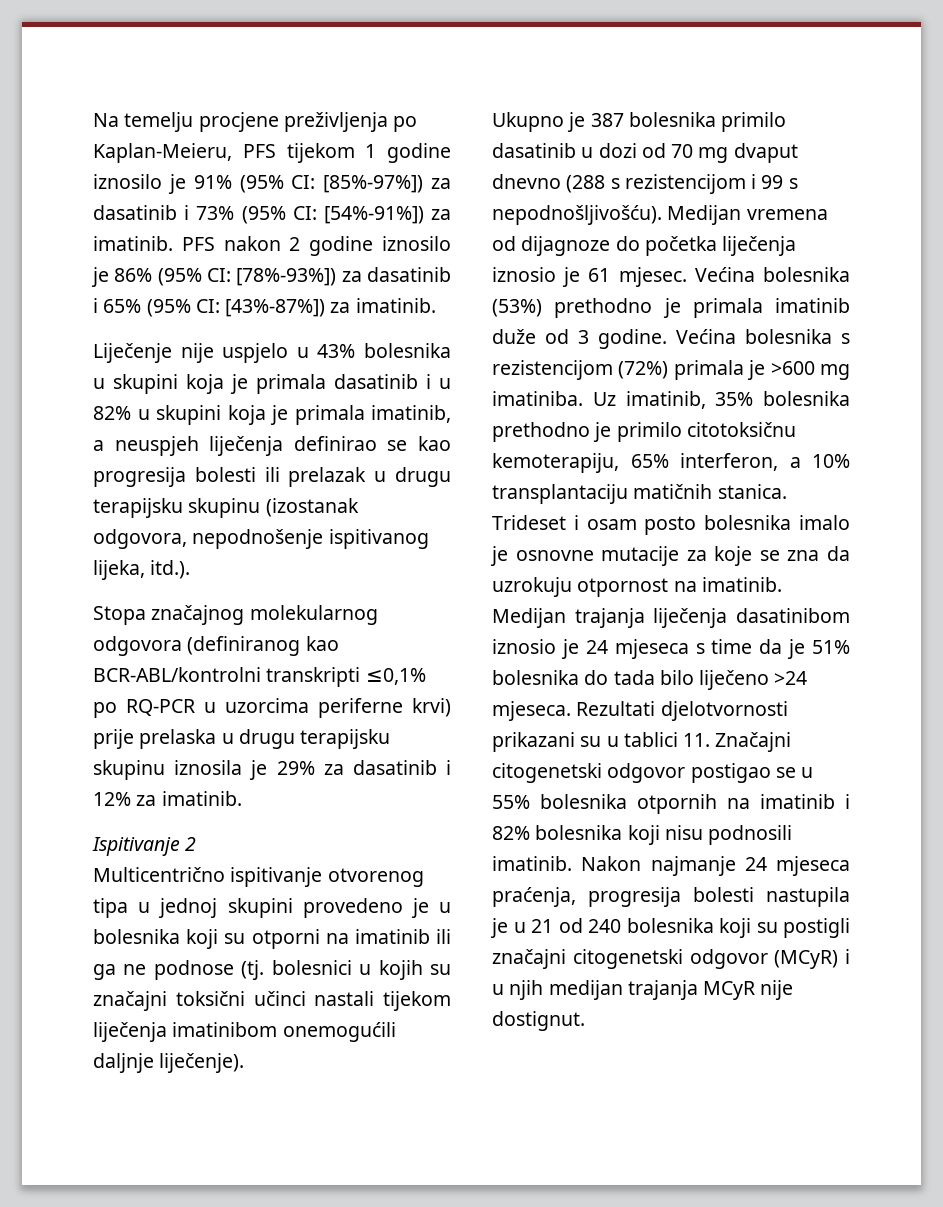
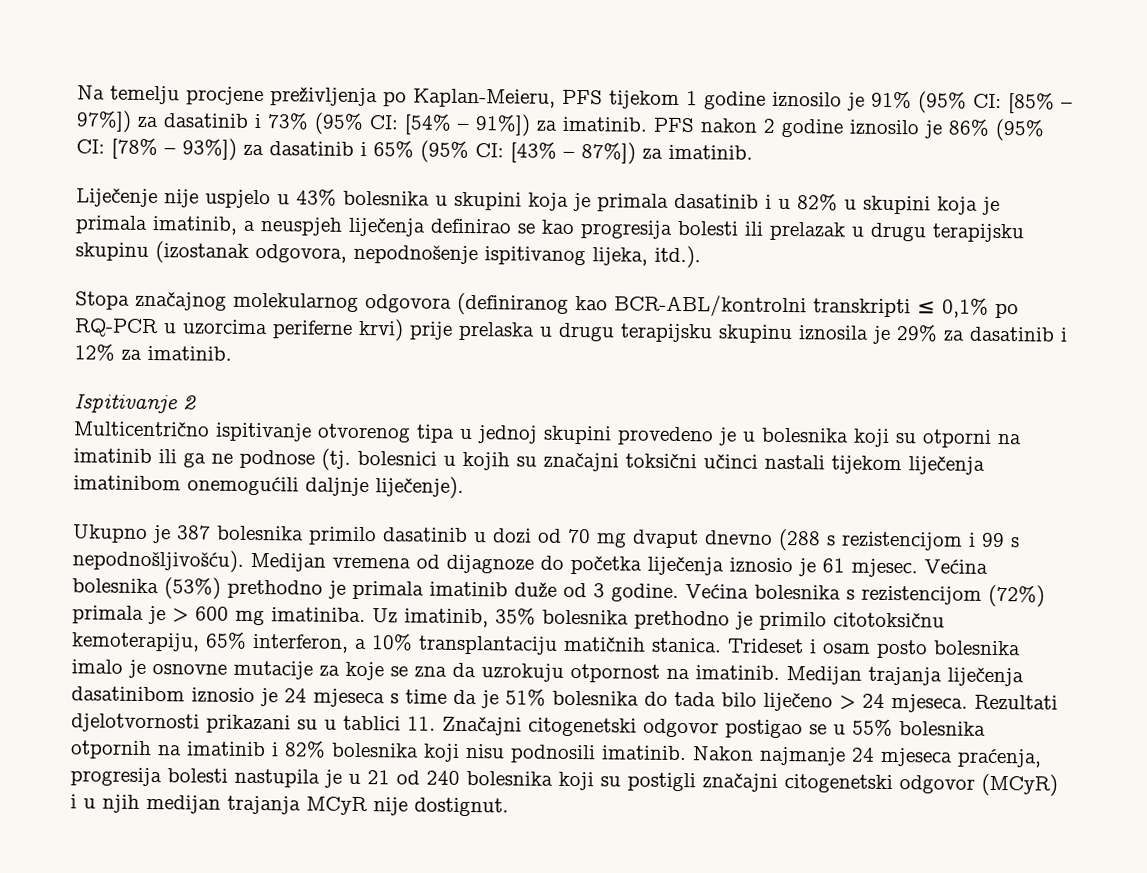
- Na temelju procjene preživljenja po Kaplan-Meieru, PFS tijekom 1 godine iznosilo je 91% (95% CI: [85%-97%]) za dasatinib i 73% (95% CI: [54%-91%]) za imatinib.
+ Na temelju procjene preživljenja po Kaplan-Meieru, PFS tijekom 1 godine iznosilo je 91% (95% CI: [85% – 97%]) za dasatinib i 73% (95% CI: [54% – 91%]) za imatinib.
- PFS nakon 2 godine iznosilo je 86% (95% CI: [78%-93%]) za dasatinib i 65% (95% CI: [43%-87%]) za imatinib.
+ PFS nakon 2 godine iznosilo je 86% (95% CI: [78% – 93%]) za dasatinib i 65% (95% CI: [43% – 87%]) za imatinib.
- Stopa značajnog molekularnog odgovora (definiranog kao BCR-ABL/kontrolni transkripti ≤0,1% po RQ-PCR u uzorcima periferne krvi) prije prelaska u drugu terapijsku skupinu iznosila je 29% za dasatinib i 12% za imatinib.
+ Stopa značajnog molekularnog odgovora (definiranog kao BCR-ABL/kontrolni transkripti ≤ 0,1% po RQ-PCR u uzorcima periferne krvi) prije prelaska u drugu terapijsku skupinu iznosila je 29% za dasatinib i 12% za imatinib.
- Većina bolesnika s rezistencijom (72%) primala je >600 mg imatiniba.
+ Većina bolesnika s rezistencijom (72%) primala je > 600 mg imatiniba.
- Medijan trajanja liječenja dasatinibom iznosio je 24 mjeseca s time da je 51% bolesnika do tada bilo liječeno >24 mjeseca.
+ Medijan trajanja liječenja dasatinibom iznosio je 24 mjeseca s time da je 51% bolesnika do tada bilo liječeno > 24 mjeseca.

